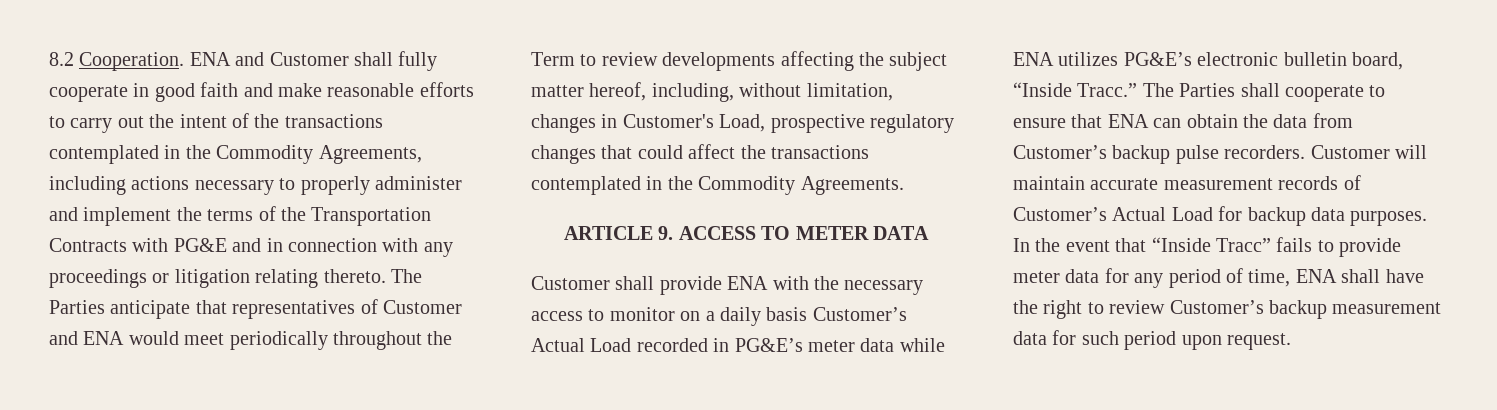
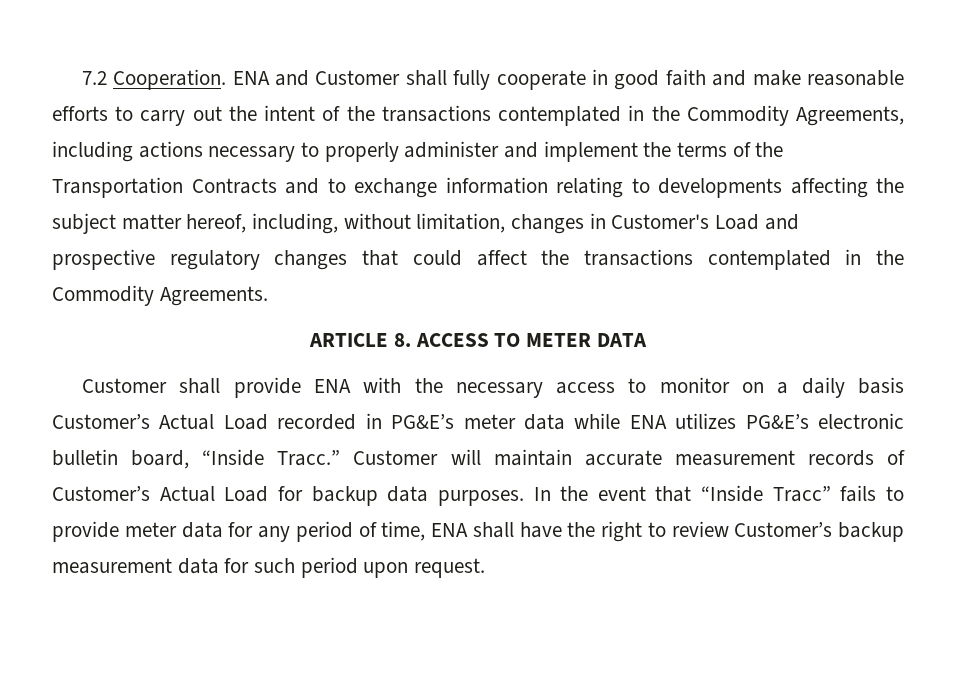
- 8.2 Cooperation.
+ 7.2 Cooperation.
- ENA and Customer shall fully cooperate in good faith and make reasonable efforts to carry out the intent of the transactions contemplated in the Commodity Agreements, including actions necessary to properly administer and implement the terms of the Transportation Contracts with PG&E and in connection with any proceedings or litigation relating thereto. The Parties anticipate that representatives of Customer and ENA would meet periodically throughout the Term to review developments affecting the subject matter hereof, including, without limitation, changes in Customer's Load, prospective regulatory changes that could affect the transactions contemplated in the Commodity Agreements.
+ ENA and Customer shall fully cooperate in good faith and make reasonable efforts to carry out the intent of the transactions contemplated in the Commodity Agreements, including actions necessary to properly administer and implement the terms of the Transportation Contracts and to exchange information relating to developments affecting the subject matter hereof, including, without limitation, changes in Customer's Load and prospective regulatory changes that could affect the transactions contemplated in the Commodity Agreements.
- ARTICLE 9. ACCESS TO METER DATA
+ ARTICLE 8. ACCESS TO METER DATA
- The Parties shall cooperate to ensure that ENA can obtain the data from Customer’s backup pulse recorders.

